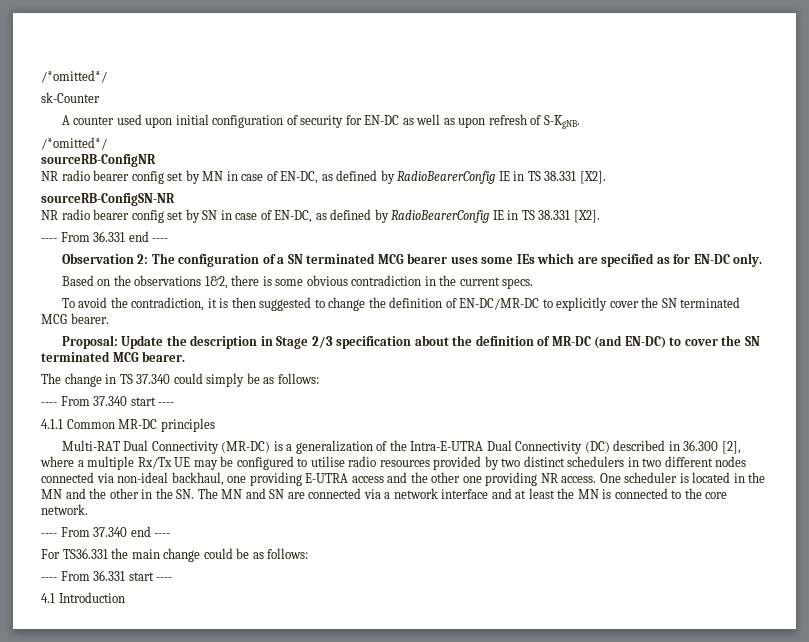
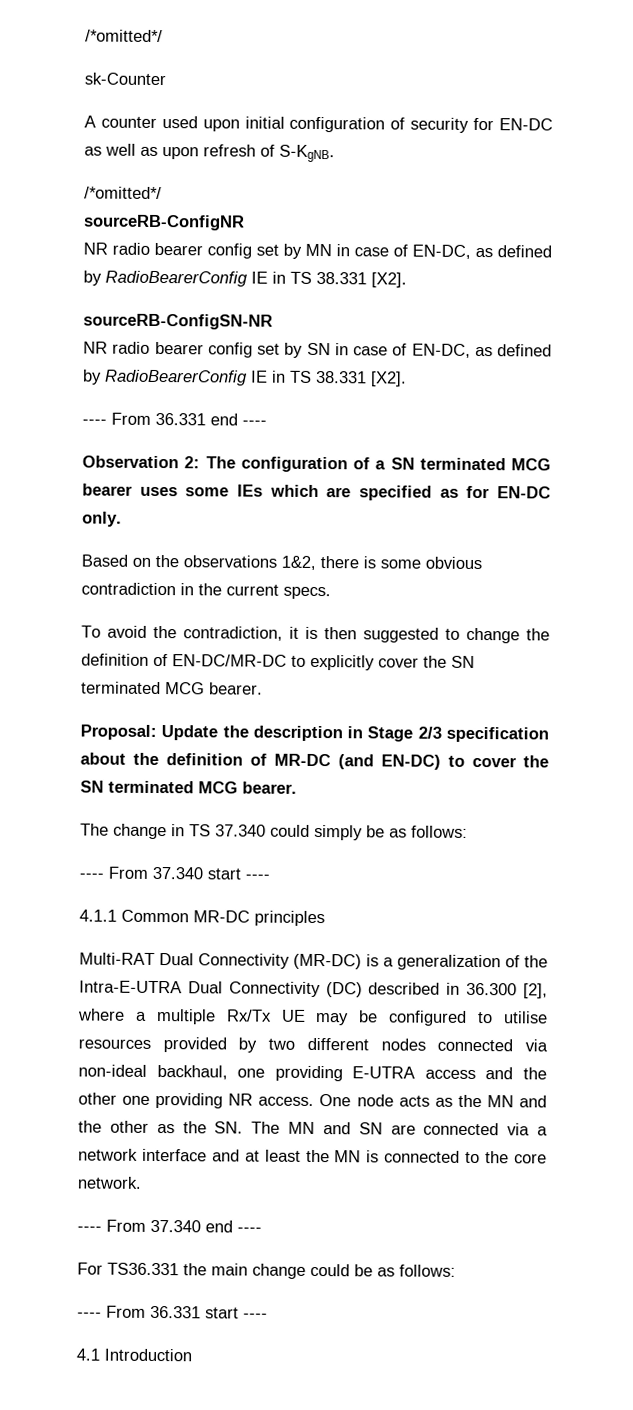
- Multi-RAT Dual Connectivity (MR-DC) is a generalization of the Intra-E-UTRA Dual Connectivity (DC) described in 36.300 [2], where a multiple Rx/Tx UE may be configured to utilise radio resources provided by two distinct schedulers in two different nodes connected via non-ideal backhaul, one providing E-UTRA access and the other one providing NR access.
+ Multi-RAT Dual Connectivity (MR-DC) is a generalization of the Intra-E-UTRA Dual Connectivity (DC) described in 36.300 [2], where a multiple Rx/Tx UE may be configured to utilise resources provided by two different nodes connected via non-ideal backhaul, one providing E-UTRA access and the other one providing NR access.
- One scheduler is located in the MN and the other in the SN. The MN and SN are connected via a network interface and at least the MN is connected to the core network.
+ One node acts as the MN and the other as the SN. The MN and SN are connected via a network interface and at least the MN is connected to the core network.

